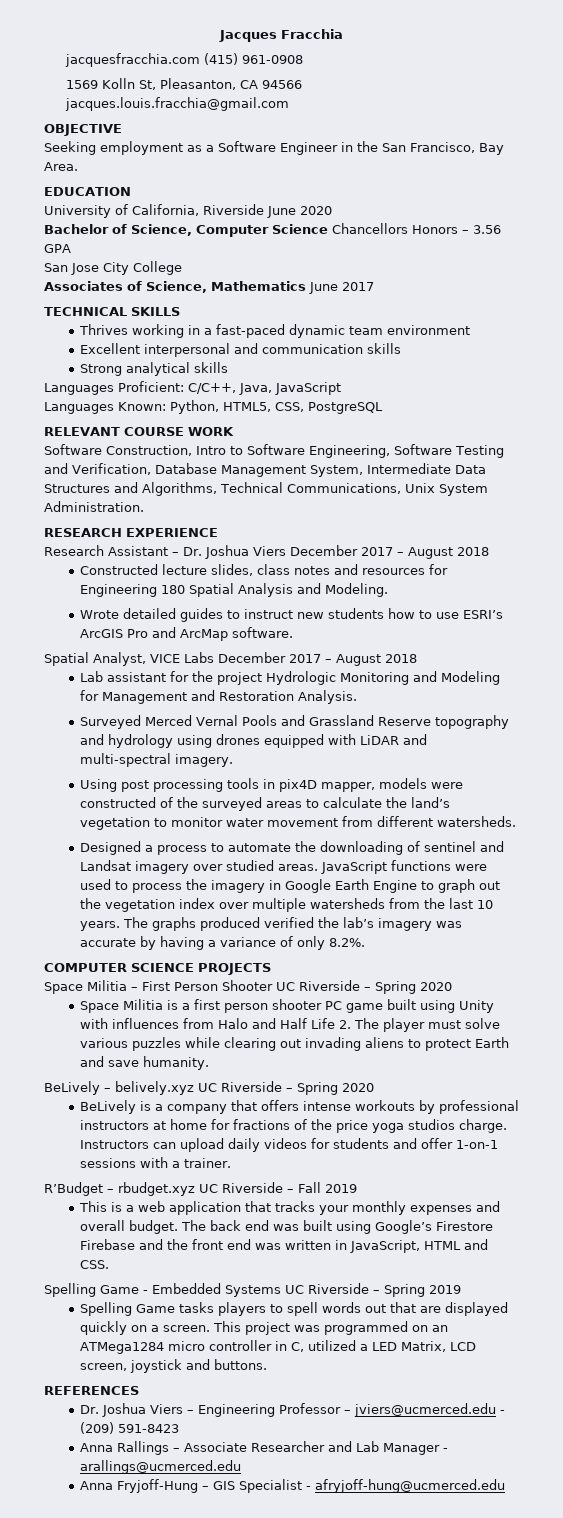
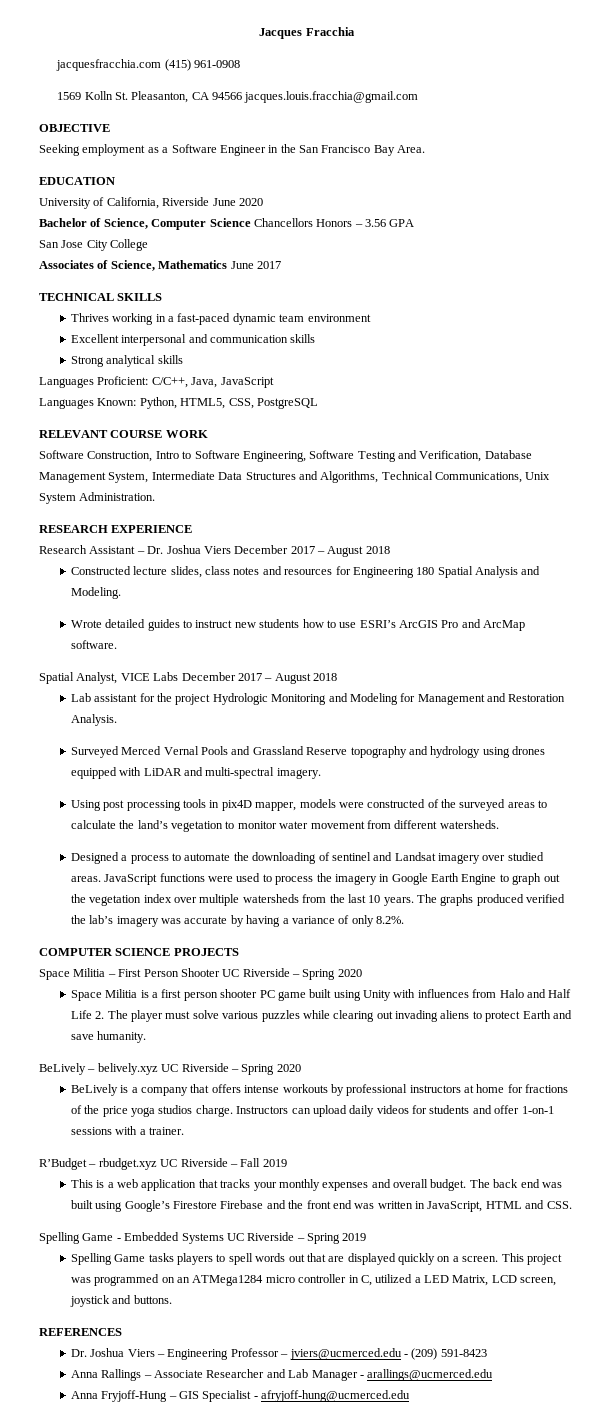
- 1569 Kolln St, Pleasanton, CA 94566 jacques.louis.fracchia@gmail.com
+ 1569 Kolln St. Pleasanton, CA 94566 jacques.louis.fracchia@gmail.com
- Seeking employment as a Software Engineer in the San Francisco, Bay Area.
+ Seeking employment as a Software Engineer in the San Francisco Bay Area.

